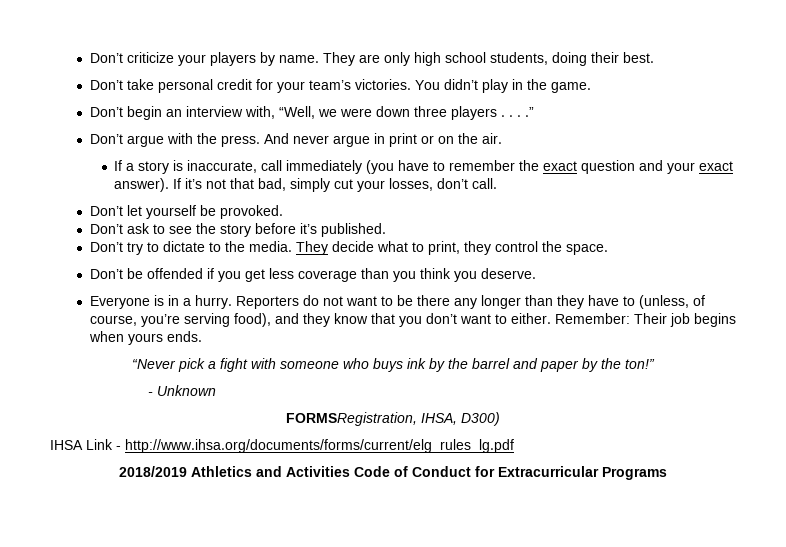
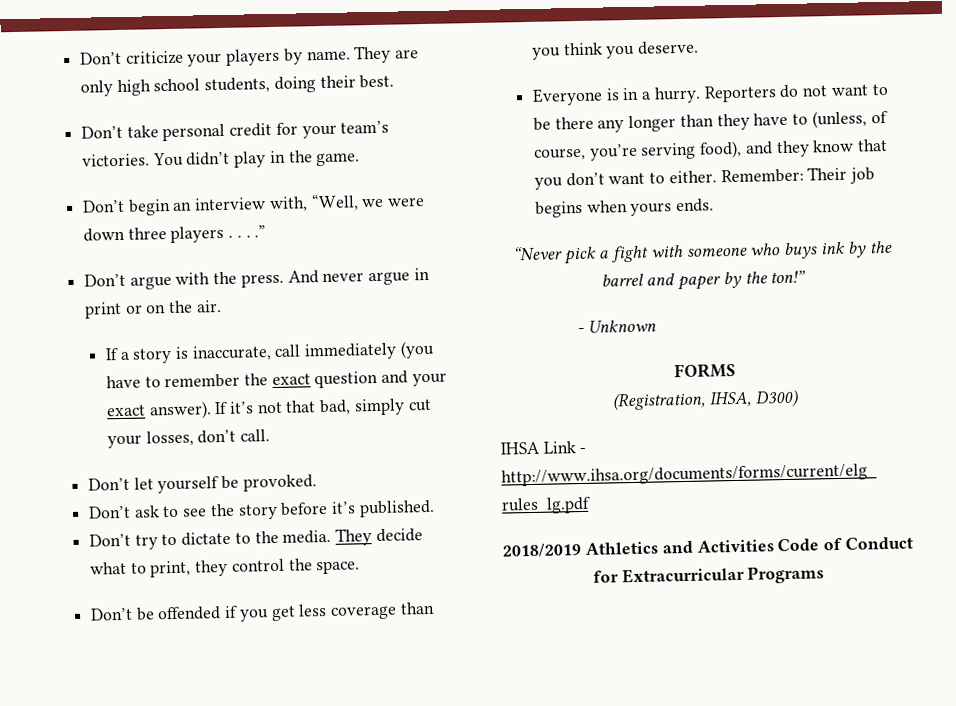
- FORMSRegistration, IHSA, D300)
+ FORMS
+ (Registration, IHSA, D300)

